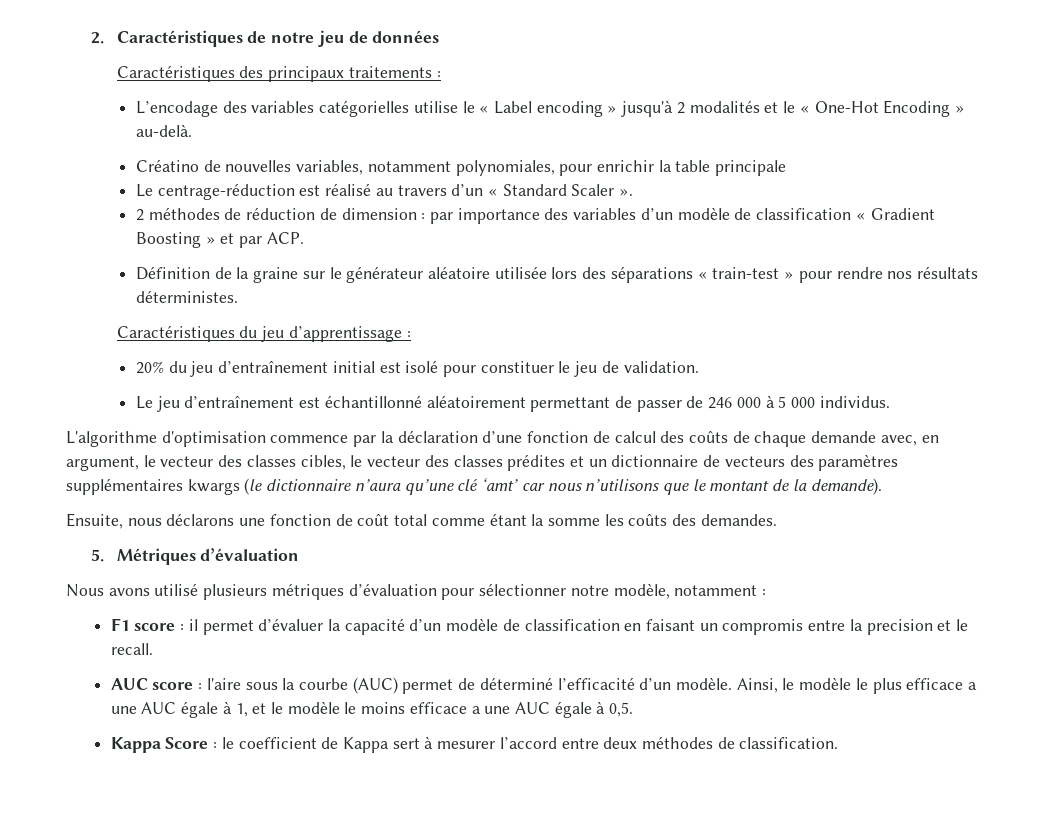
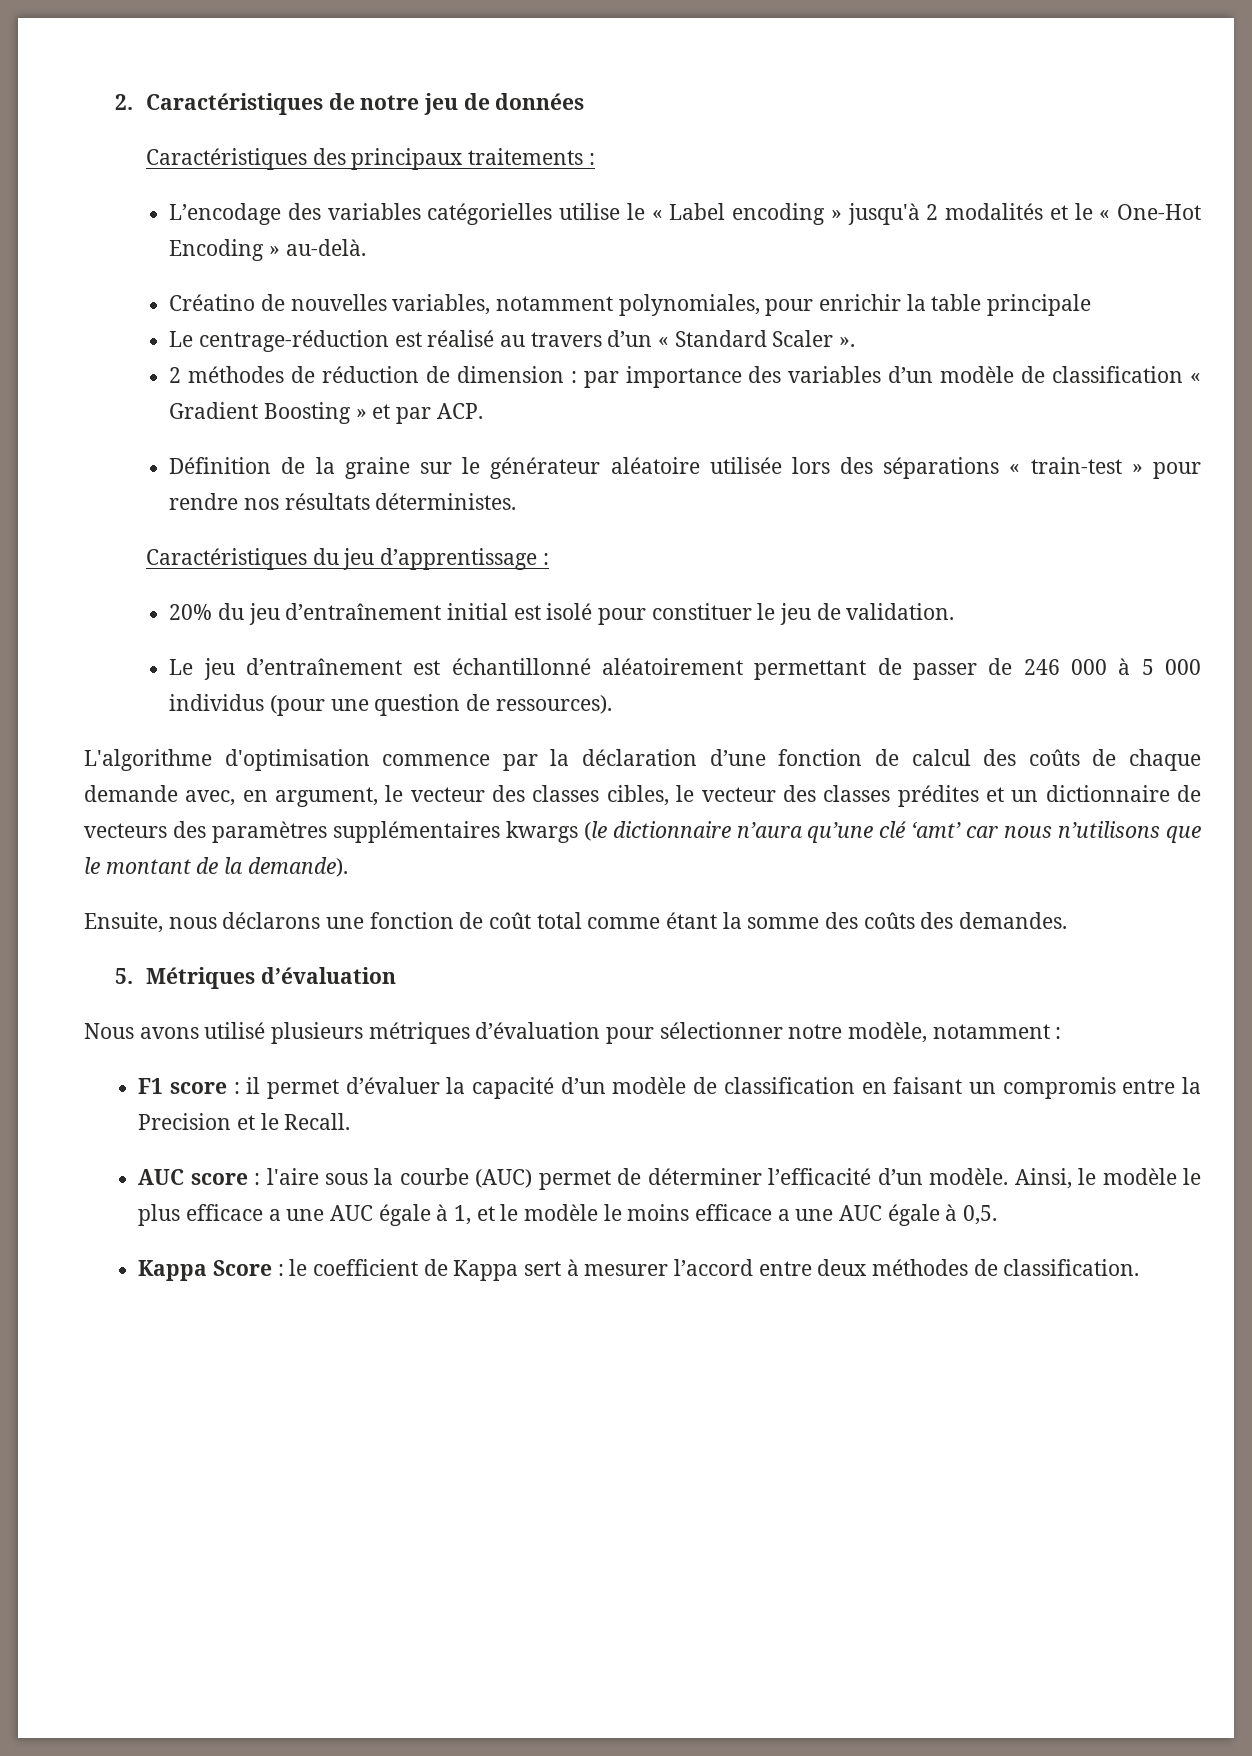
- Le jeu d’entraînement est échantillonné aléatoirement permettant de passer de 246 000 à 5 000 individus.
+ Le jeu d’entraînement est échantillonné aléatoirement permettant de passer de 246 000 à 5 000 individus (pour une question de ressources).
- Ensuite, nous déclarons une fonction de coût total comme étant la somme les coûts des demandes.
+ Ensuite, nous déclarons une fonction de coût total comme étant la somme des coûts des demandes.
- F1 score : il permet d’évaluer la capacité d’un modèle de classification en faisant un compromis entre la precision et le recall.
+ F1 score : il permet d’évaluer la capacité d’un modèle de classification en faisant un compromis entre la Precision et le Recall.
- AUC score : l'aire sous la courbe (AUC) permet de déterminé l’efficacité d’un modèle.
+ AUC score : l'aire sous la courbe (AUC) permet de déterminer l’efficacité d’un modèle.

